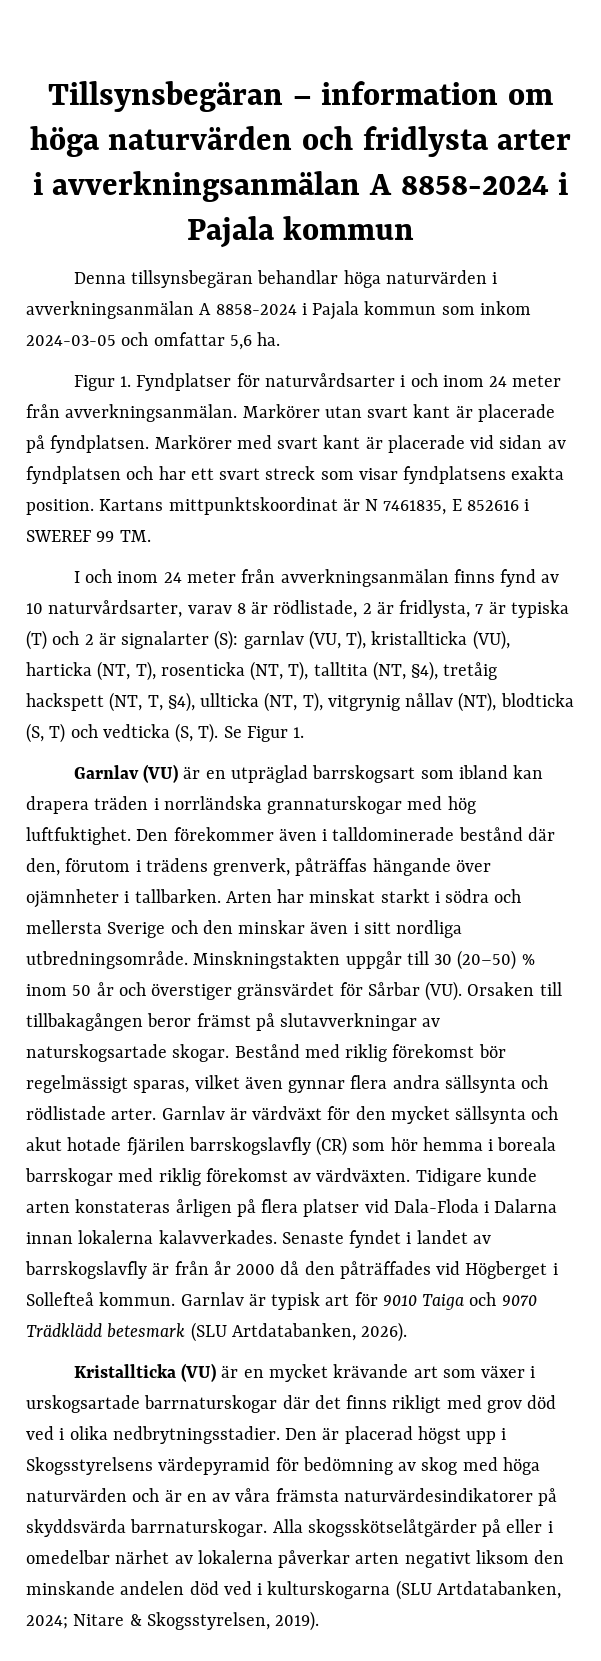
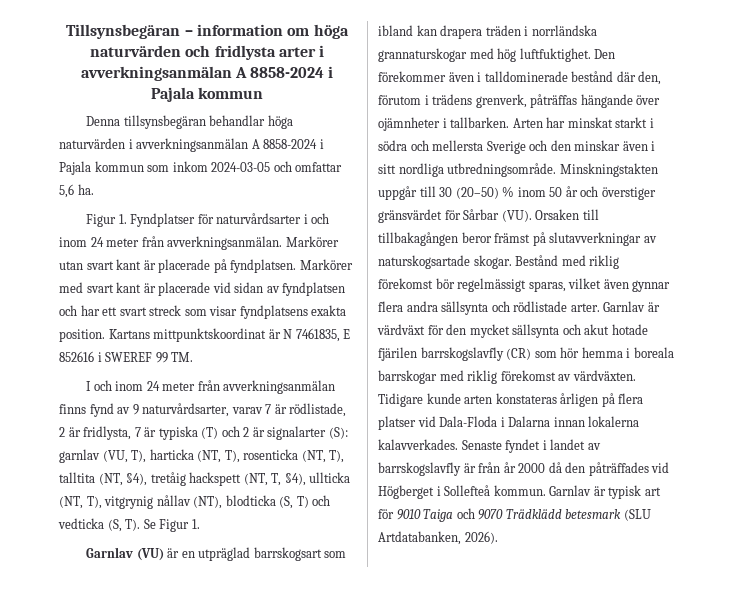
- I och inom 24 meter från avverkningsanmälan finns fynd av 10 naturvårdsarter, varav 8 är rödlistade, 2 är fridlysta, 7 är typiska (T) och 2 är signalarter (S): garnlav (VU, T), kristallticka (VU), harticka (NT, T), rosenticka (NT, T), talltita (NT, §4), tretåig hackspett (NT, T, §4), ullticka (NT, T), vitgrynig nållav (NT), blodticka (S, T) och vedticka (S, T). Se Figur 1.
+ I och inom 24 meter från avverkningsanmälan finns fynd av 9 naturvårdsarter, varav 7 är rödlistade, 2 är fridlysta, 7 är typiska (T) och 2 är signalarter (S): garnlav (VU, T), harticka (NT, T), rosenticka (NT, T), talltita (NT, §4), tretåig hackspett (NT, T, §4), ullticka (NT, T), vitgrynig nållav (NT), blodticka (S, T) och vedticka (S, T). Se Figur 1.
- Kristallticka (VU) är en mycket krävande art som växer i urskogsartade barrnaturskogar där det finns rikligt med grov död ved i olika nedbrytningsstadier. Den är placerad högst upp i Skogsstyrelsens värdepyramid för bedömning av skog med höga naturvärden och är en av våra främsta naturvärdesindikatorer på skyddsvärda barrnaturskogar. Alla skogsskötselåtgärder på eller i omedelbar närhet av lokalerna påverkar arten negativt liksom den minskande andelen död ved i kulturskogarna (SLU Artdatabanken, 2024; Nitare & Skogsstyrelsen, 2019).

